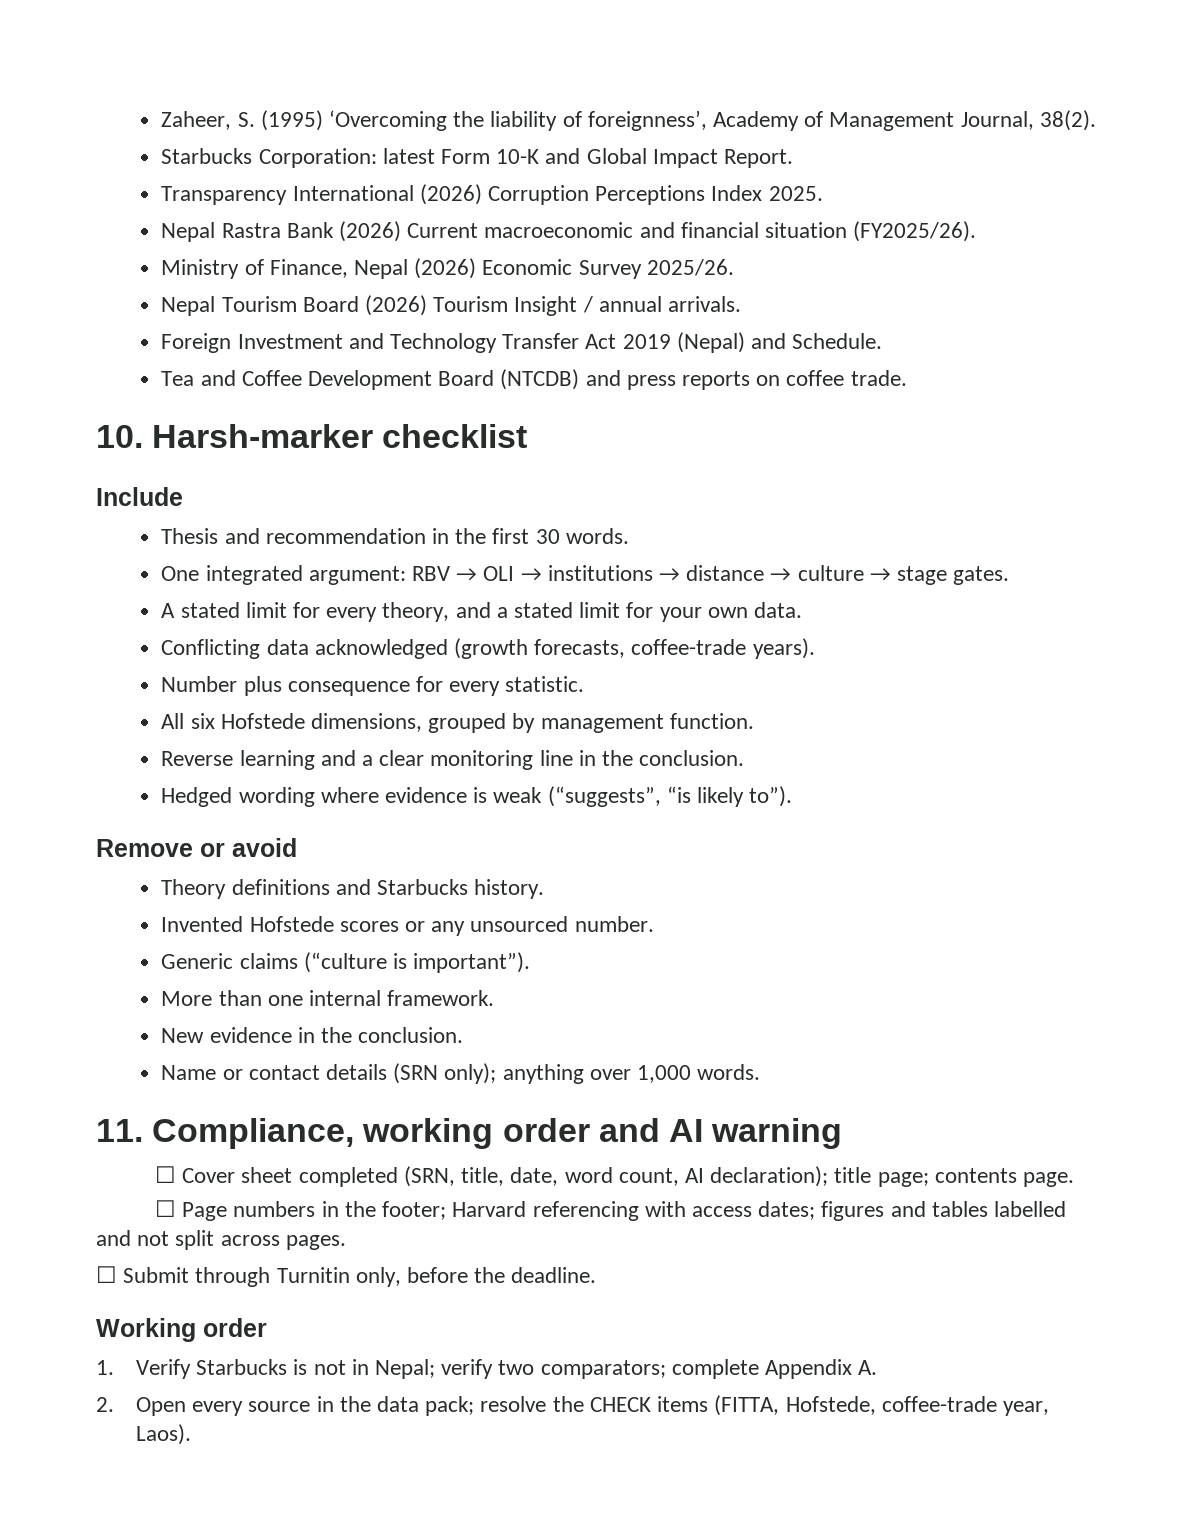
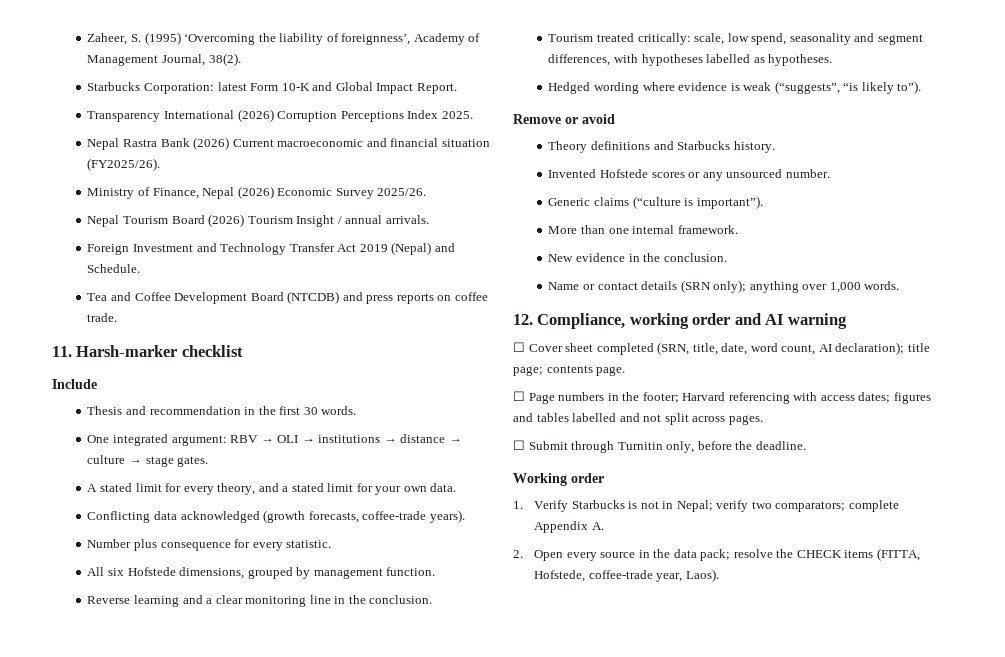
- 10. Harsh-marker checklist
+ 11. Harsh-marker checklist
+ Tourism treated critically: scale, low spend, seasonality and segment differences, with hypotheses labelled as hypotheses.
- 11. Compliance, working order and AI warning
+ 12. Compliance, working order and AI warning

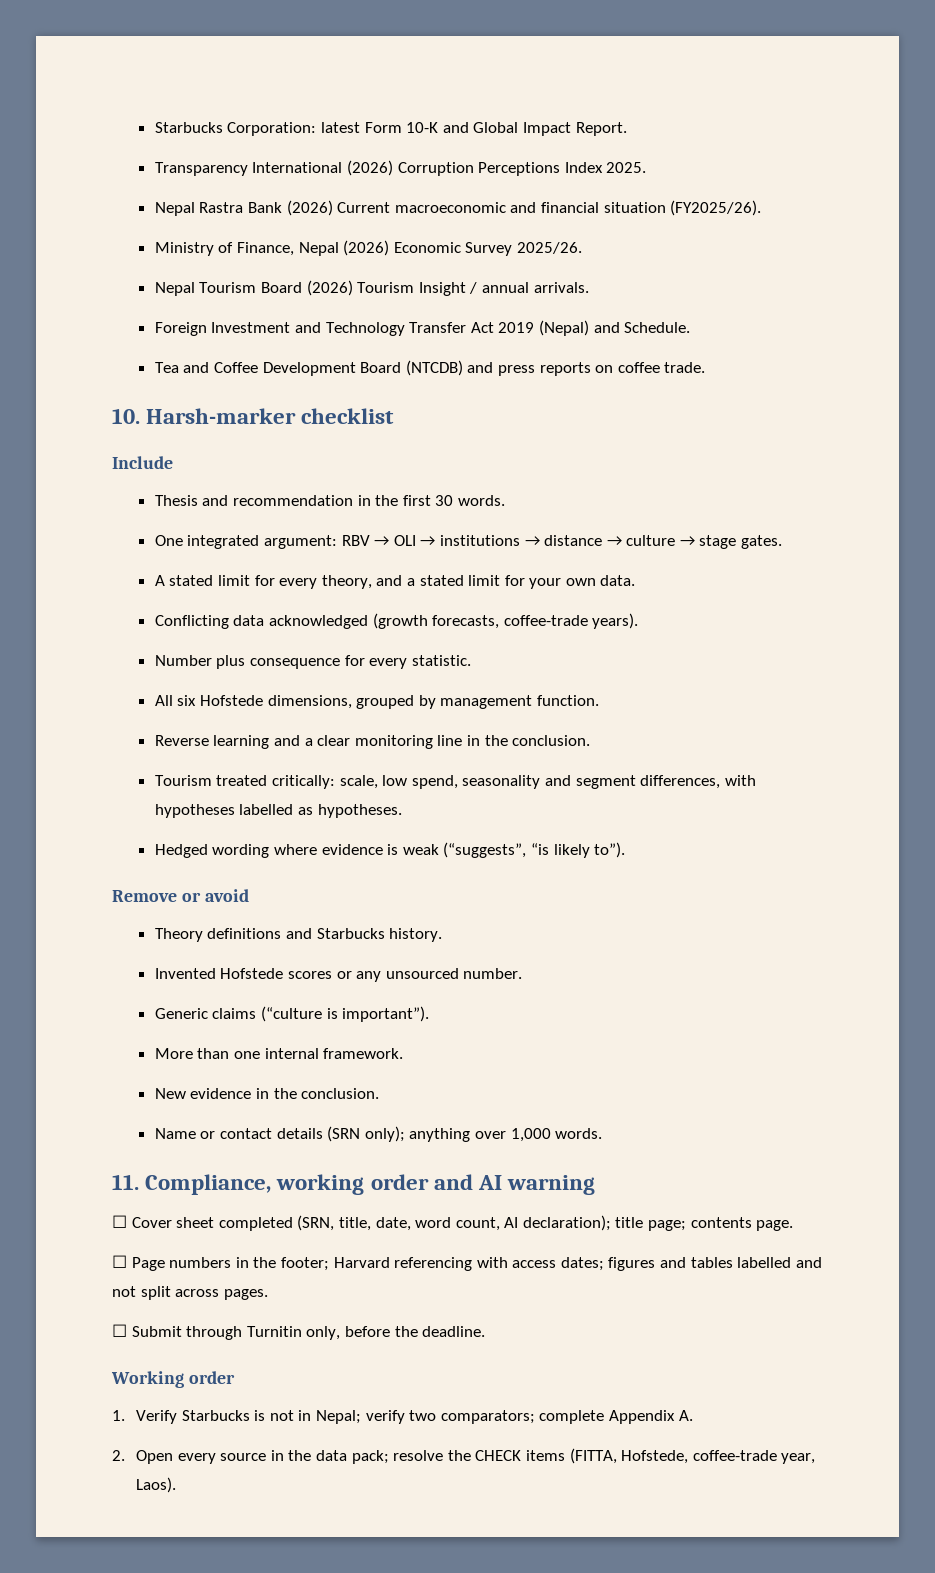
- Zaheer, S. (1995) ‘Overcoming the liability of foreignness’, Academy of Management Journal, 38(2).
- 11. Harsh-marker checklist
+ 10. Harsh-marker checklist
- 12. Compliance, working order and AI warning
+ 11. Compliance, working order and AI warning

